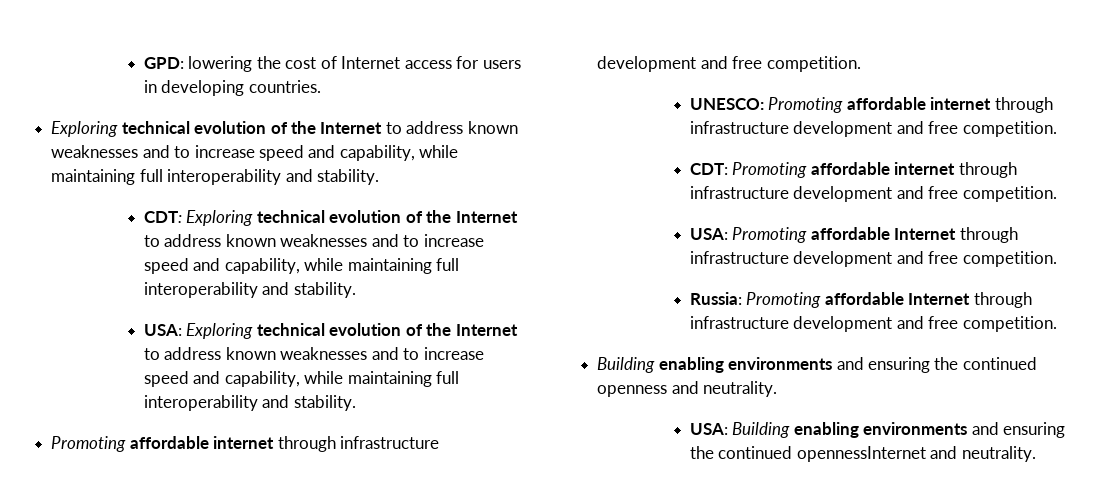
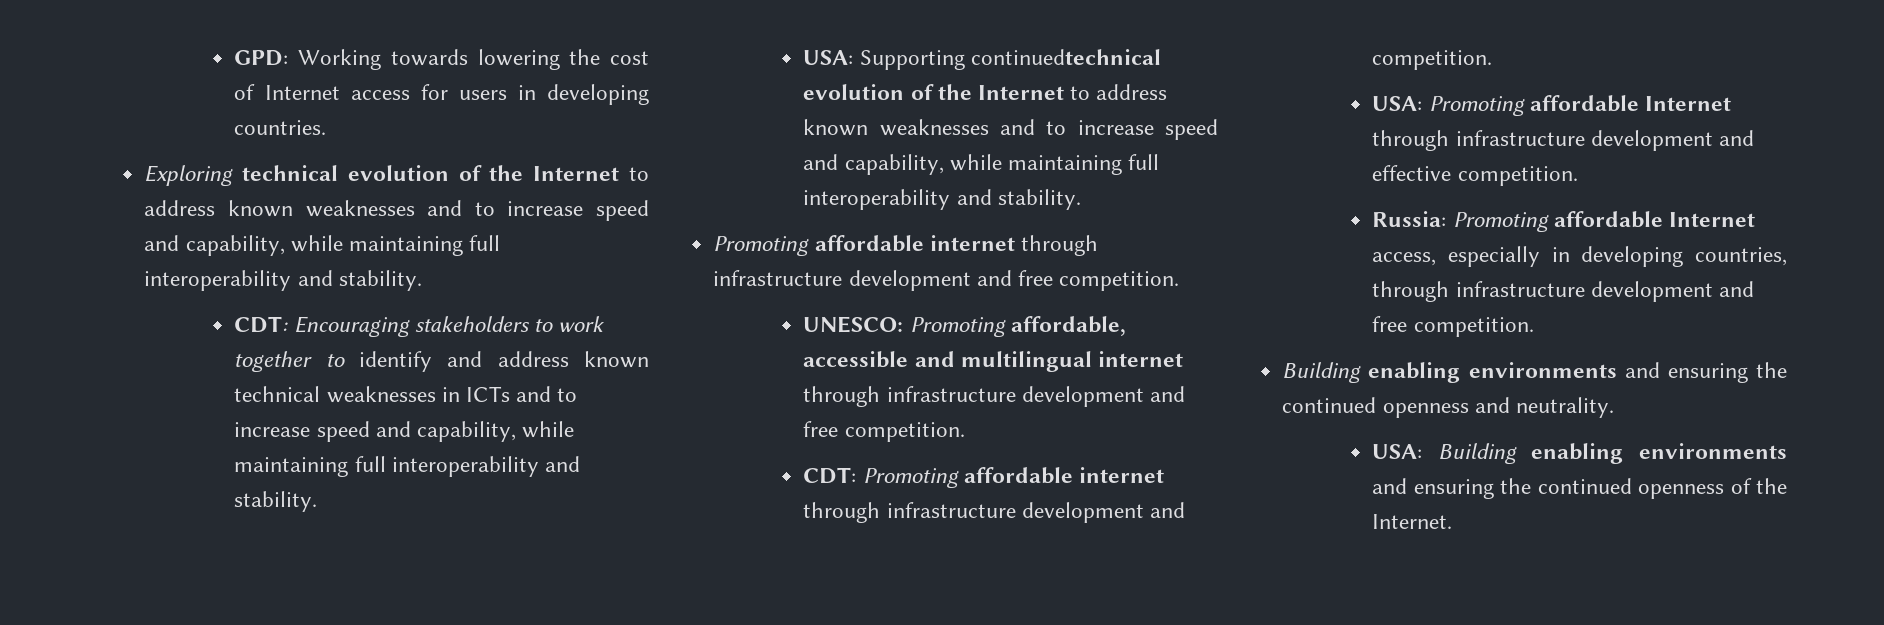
- GPD: lowering the cost of Internet access for users in developing countries.
+ GPD: Working towards lowering the cost of Internet access for users in developing countries.
- CDT: Exploring technical evolution of the Internet to address known weaknesses and to increase speed and capability, while maintaining full interoperability and stability.
+ CDT: Encouraging stakeholders to work together to identify and address known technical weaknesses in ICTs and to increase speed and capability, while maintaining full interoperability and stability.
- USA: Exploring technical evolution of the Internet to address known weaknesses and to increase speed and capability, while maintaining full interoperability and stability.
+ USA: Supporting continuedtechnical evolution of the Internet to address known weaknesses and to increase speed and capability, while maintaining full interoperability and stability.
- UNESCO: Promoting affordable internet through infrastructure development and free competition.
+ UNESCO: Promoting affordable, accessible and multilingual internet through infrastructure development and free competition.
- CDT: Promoting affordable internet through infrastructure development and free competition.
+ CDT: Promoting affordable internet through infrastructure development and competition.
- USA: Promoting affordable Internet through infrastructure development and free competition.
+ USA: Promoting affordable Internet through infrastructure development and effective competition.
- Russia: Promoting affordable Internet through infrastructure development and free competition.
+ Russia: Promoting affordable Internet access, especially in developing countries, through infrastructure development and free competition.
- USA: Building enabling environments and ensuring the continued opennessInternet and neutrality.
+ USA: Building enabling environments and ensuring the continued openness of the Internet.

